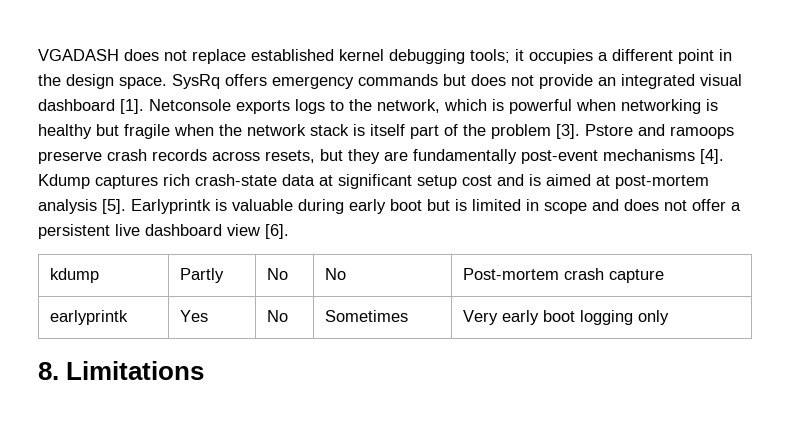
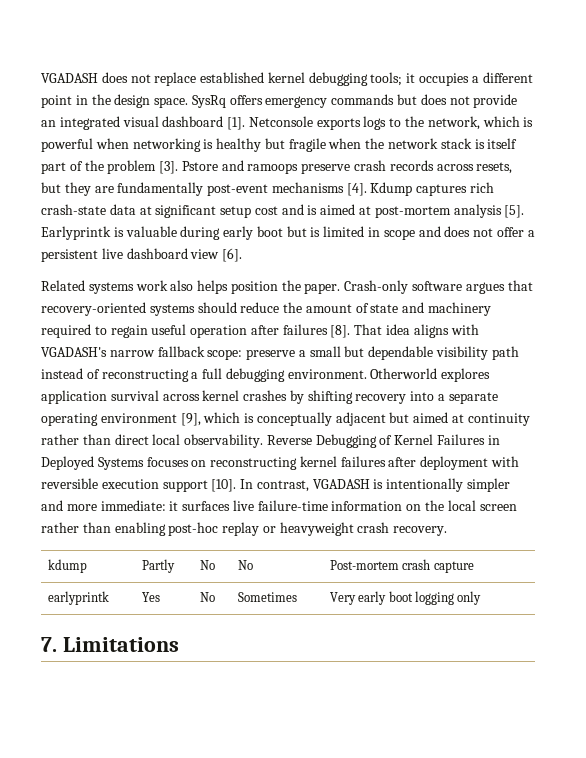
+ Related systems work also helps position the paper. Crash-only software argues that recovery-oriented systems should reduce the amount of state and machinery required to regain useful operation after failures [8]. That idea aligns with VGADASH's narrow fallback scope: preserve a small but dependable visibility path instead of reconstructing a full debugging environment. Otherworld explores application survival across kernel crashes by shifting recovery into a separate operating environment [9], which is conceptually adjacent but aimed at continuity rather than direct local observability. Reverse Debugging of Kernel Failures in Deployed Systems focuses on reconstructing kernel failures after deployment with reversible execution support [10]. In contrast, VGADASH is intentionally simpler and more immediate: it surfaces live failure-time information on the local screen rather than enabling post-hoc replay or heavyweight crash recovery.
- 8. Limitations
+ 7. Limitations

